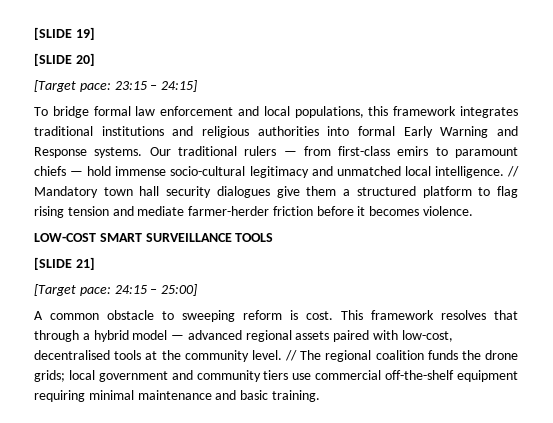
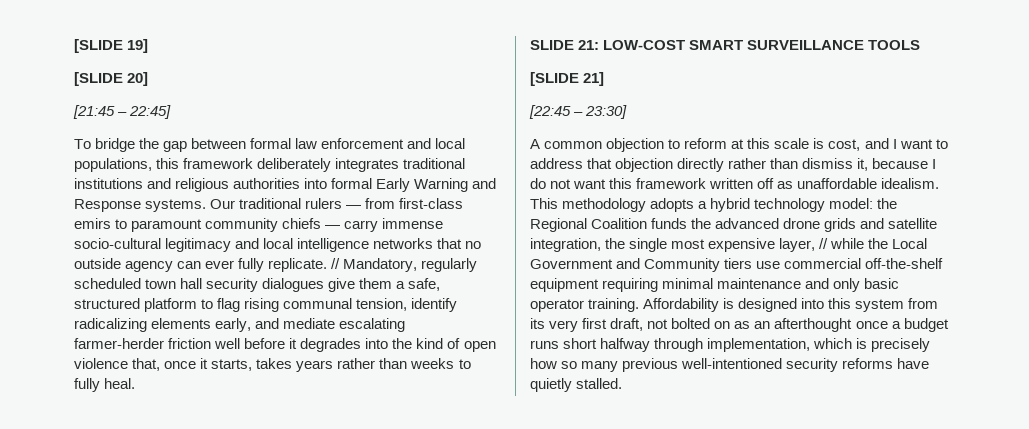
- [Target pace: 23:15 – 24:15]
+ [21:45 – 22:45]
- To bridge formal law enforcement and local populations, this framework integrates traditional institutions and religious authorities into formal Early Warning and Response systems.
+ To bridge the gap between formal law enforcement and local populations, this framework deliberately integrates traditional institutions and religious authorities into formal Early Warning and Response systems.
- Our traditional rulers — from first-class emirs to paramount chiefs — hold immense socio-cultural legitimacy and unmatched local intelligence. // Mandatory town hall security dialogues give them a structured platform to flag rising tension and mediate farmer-herder friction before it becomes violence.
- LOW-COST SMART SURVEILLANCE TOOLS
+ Our traditional rulers — from first-class emirs to paramount community chiefs — carry immense socio-cultural legitimacy and local intelligence networks that no outside agency can ever fully replicate. // Mandatory, regularly scheduled town hall security dialogues give them a safe, structured platform to flag rising communal tension, identify radicalizing elements early, and mediate escalating farmer-herder friction well before it degrades into the kind of open violence that, once it starts, takes years rather than weeks to fully heal.
+ SLIDE 21: LOW-COST SMART SURVEILLANCE TOOLS
- [Target pace: 24:15 – 25:00]
- A common obstacle to sweeping reform is cost. This framework resolves that through a hybrid model — advanced regional assets paired with low-cost, decentralised tools at the community level. // The regional coalition funds the drone grids; local government and community tiers use commercial off-the-shelf equipment requiring minimal maintenance and basic training.
+ [22:45 – 23:30]
+ A common objection to reform at this scale is cost, and I want to address that objection directly rather than dismiss it, because I do not want this framework written off as unaffordable idealism. This methodology adopts a hybrid technology model: the Regional Coalition funds the advanced drone grids and satellite integration, the single most expensive layer, // while the Local Government and Community tiers use commercial off-the-shelf equipment requiring minimal maintenance and only basic operator training. Affordability is designed into this system from its very first draft, not bolted on as an afterthought once a budget runs short halfway through implementation, which is precisely how so many previous well-intentioned security reforms have quietly stalled.

